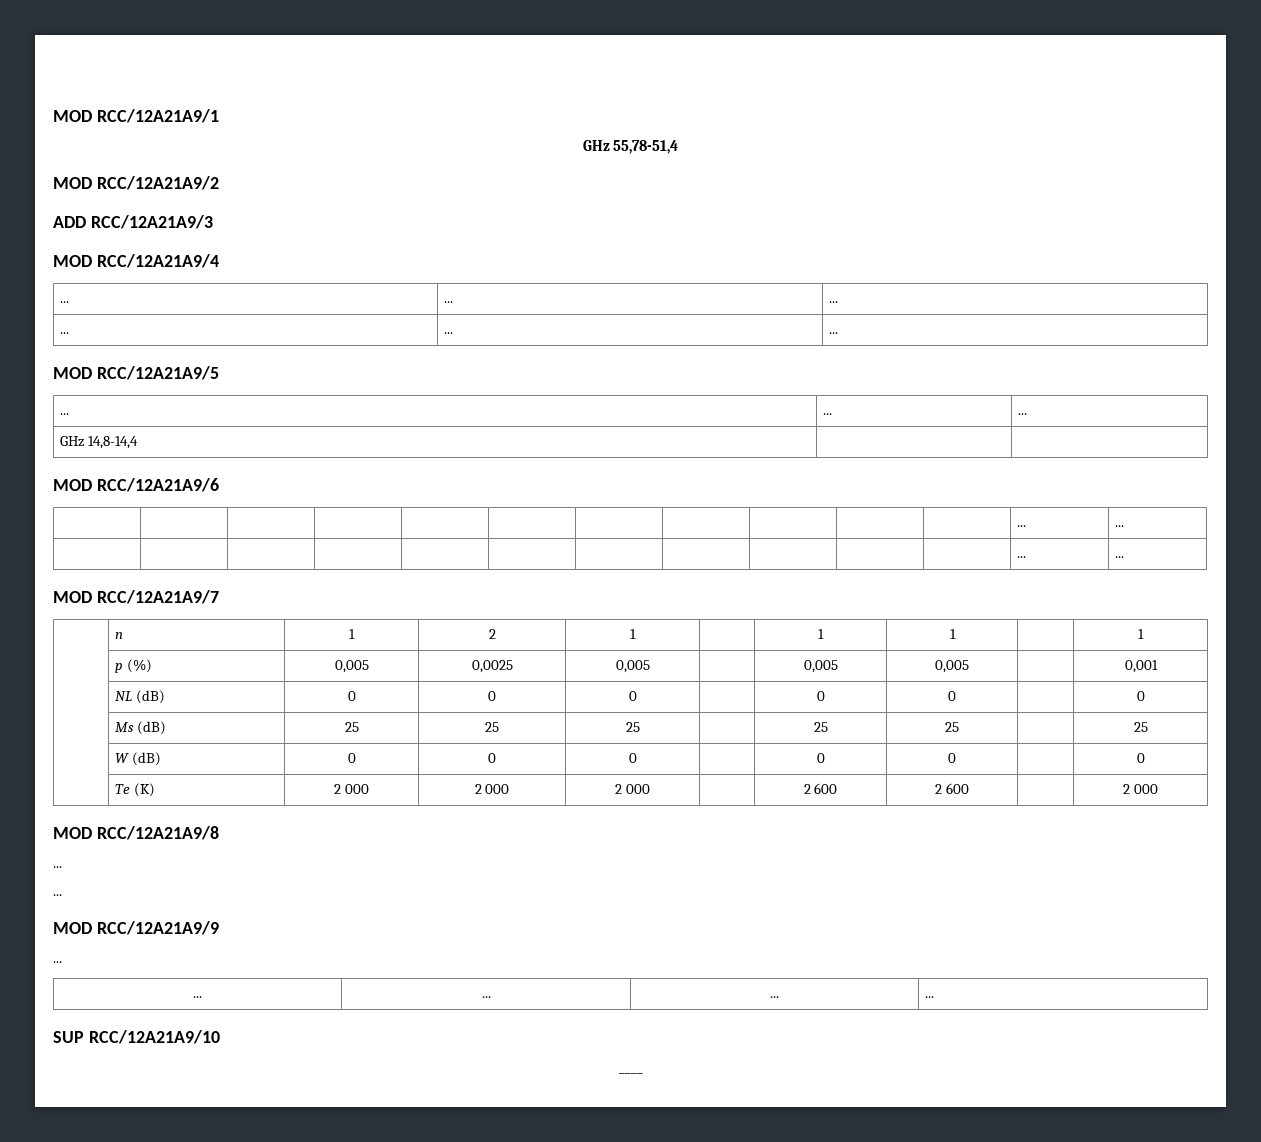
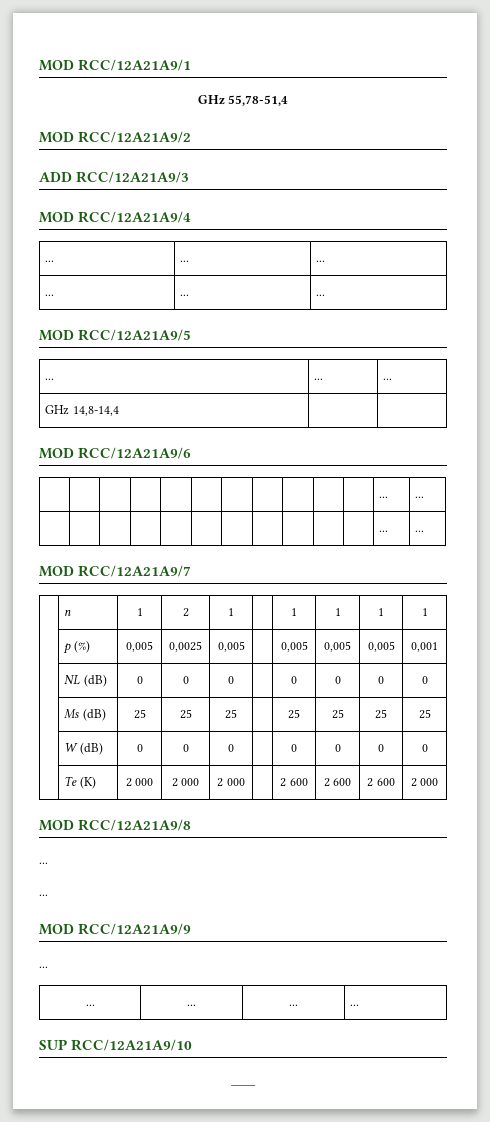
- | n | 1 | 2 | 1 | | 1 | 1 | | 1
+ | n | 1 | 2 | 1 | | 1 | 1 | 1 | 1
- | p (%) | 0,005 | 0,0025 | 0,005 | | 0,005 | 0,005 | | 0,001
+ | p (%) | 0,005 | 0,0025 | 0,005 | | 0,005 | 0,005 | 0,005 | 0,001
- | NL (dB) | 0 | 0 | 0 | | 0 | 0 | | 0
+ | NL (dB) | 0 | 0 | 0 | | 0 | 0 | 0 | 0
- | Ms (dB) | 25 | 25 | 25 | | 25 | 25 | | 25
+ | Ms (dB) | 25 | 25 | 25 | | 25 | 25 | 25 | 25
- | W (dB) | 0 | 0 | 0 | | 0 | 0 | | 0
+ | W (dB) | 0 | 0 | 0 | | 0 | 0 | 0 | 0
- | Te (K) | 2 000 | 2 000 | 2 000 | | 2 600 | 2 600 | | 2 000
+ | Te (K) | 2 000 | 2 000 | 2 000 | | 2 600 | 2 600 | 2 600 | 2 000

